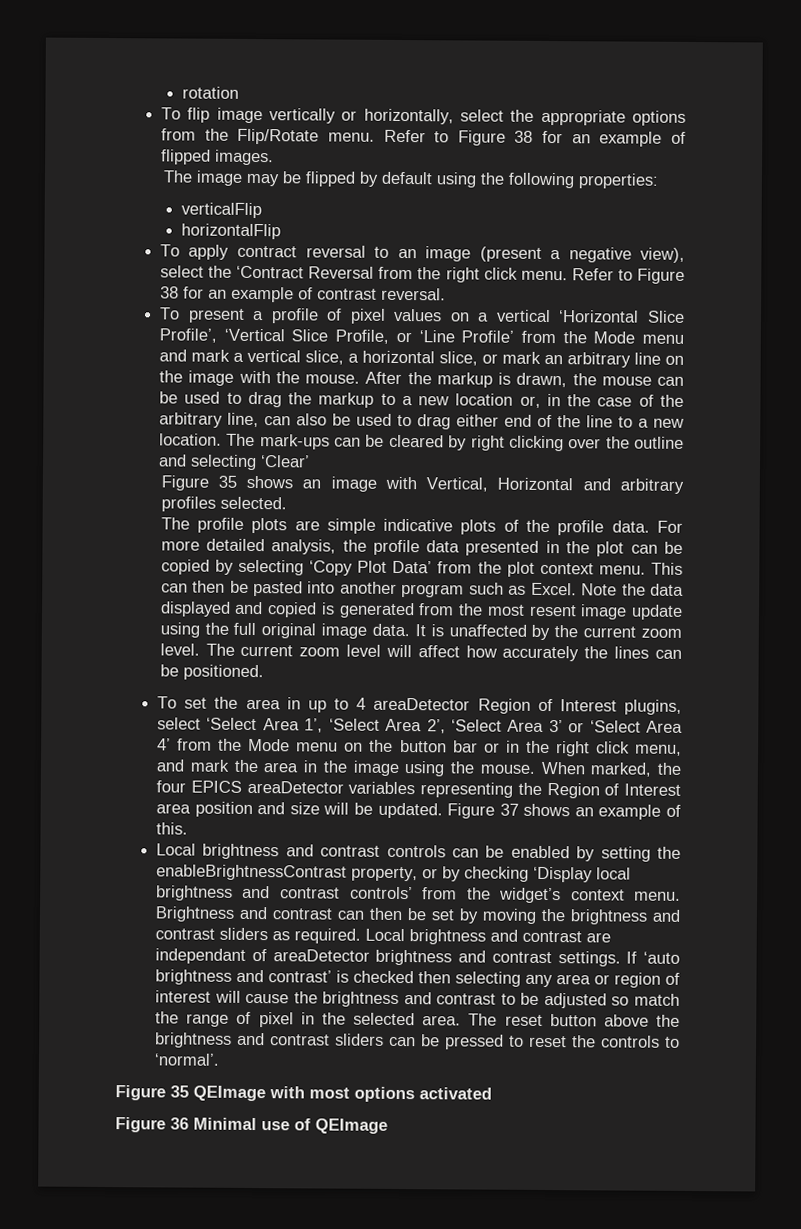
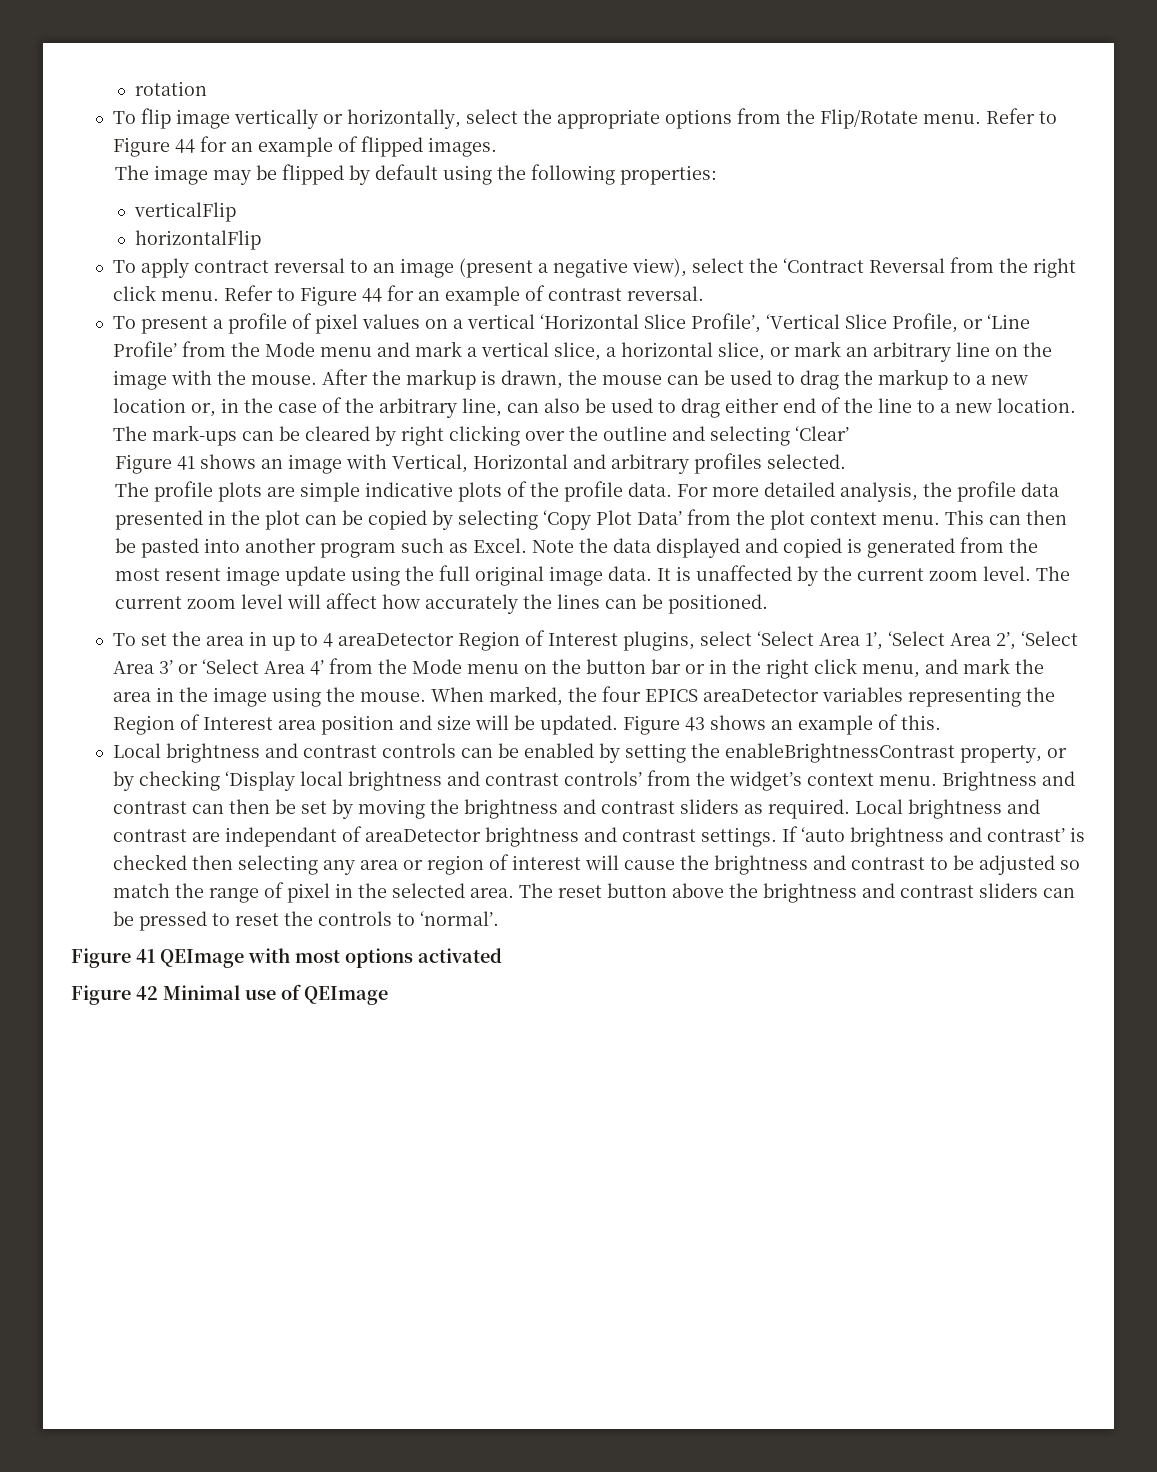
- Refer to Figure 38 for an example of flipped images.
+ Refer to Figure 44 for an example of flipped images.
- Refer to Figure 38 for an example of contrast reversal.
+ Refer to Figure 44 for an example of contrast reversal.
- Figure 35 shows an image with Vertical, Horizontal and arbitrary profiles selected.
+ Figure 41 shows an image with Vertical, Horizontal and arbitrary profiles selected.
- Figure 37 shows an example of this.
+ Figure 43 shows an example of this.
- Figure 35 QEImage with most options activated
+ Figure 41 QEImage with most options activated
- Figure 36 Minimal use of QEImage
+ Figure 42 Minimal use of QEImage

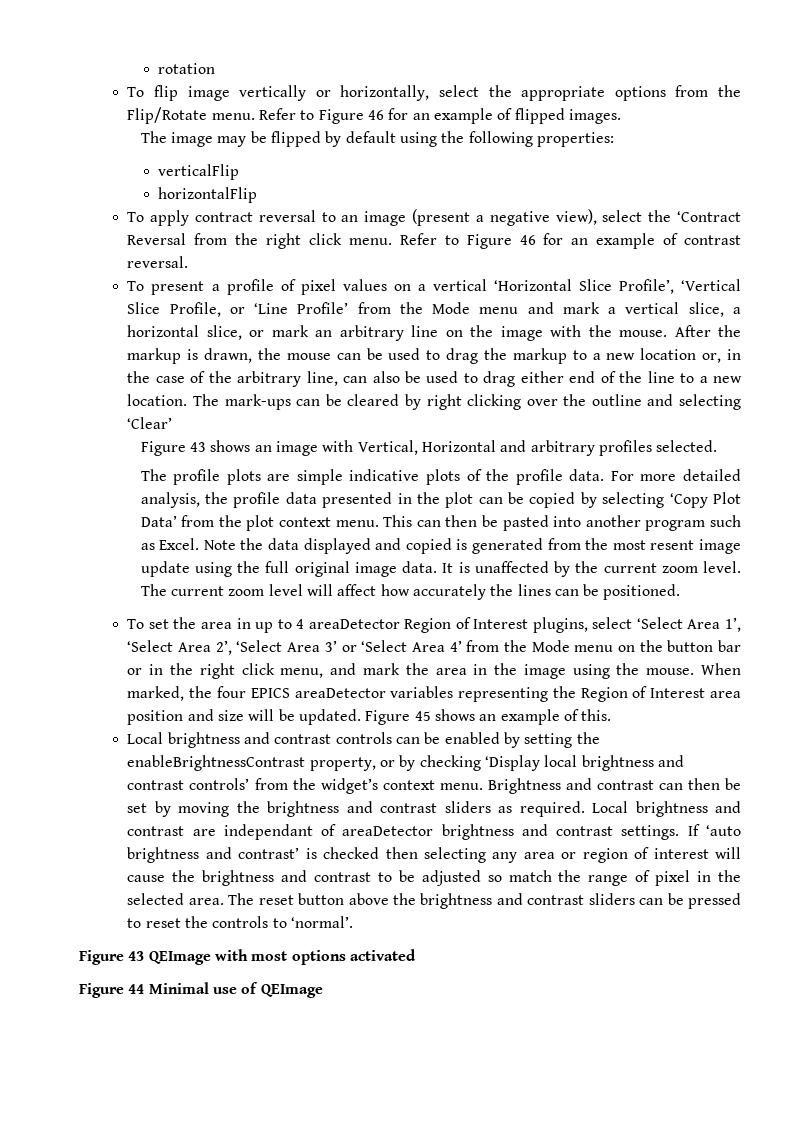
- Refer to Figure 44 for an example of flipped images.
+ Refer to Figure 46 for an example of flipped images.
- Refer to Figure 44 for an example of contrast reversal.
+ Refer to Figure 46 for an example of contrast reversal.
- Figure 41 shows an image with Vertical, Horizontal and arbitrary profiles selected.
+ Figure 43 shows an image with Vertical, Horizontal and arbitrary profiles selected.
- Figure 43 shows an example of this.
+ Figure 45 shows an example of this.
- Figure 41 QEImage with most options activated
+ Figure 43 QEImage with most options activated
- Figure 42 Minimal use of QEImage
+ Figure 44 Minimal use of QEImage

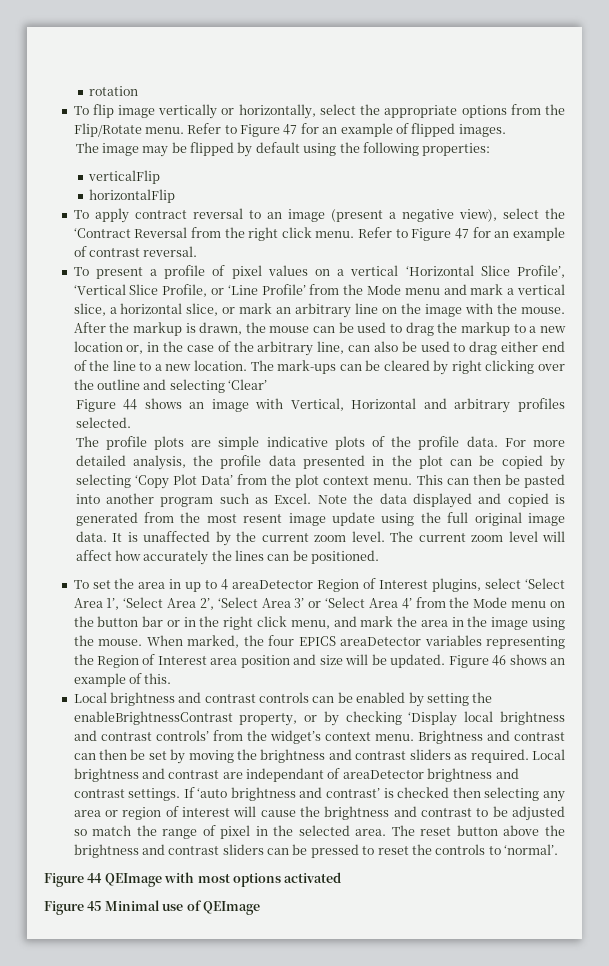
- Refer to Figure 46 for an example of flipped images.
+ Refer to Figure 47 for an example of flipped images.
- Refer to Figure 46 for an example of contrast reversal.
+ Refer to Figure 47 for an example of contrast reversal.
- Figure 43 shows an image with Vertical, Horizontal and arbitrary profiles selected.
+ Figure 44 shows an image with Vertical, Horizontal and arbitrary profiles selected.
- Figure 45 shows an example of this.
+ Figure 46 shows an example of this.
- Figure 43 QEImage with most options activated
+ Figure 44 QEImage with most options activated
- Figure 44 Minimal use of QEImage
+ Figure 45 Minimal use of QEImage

